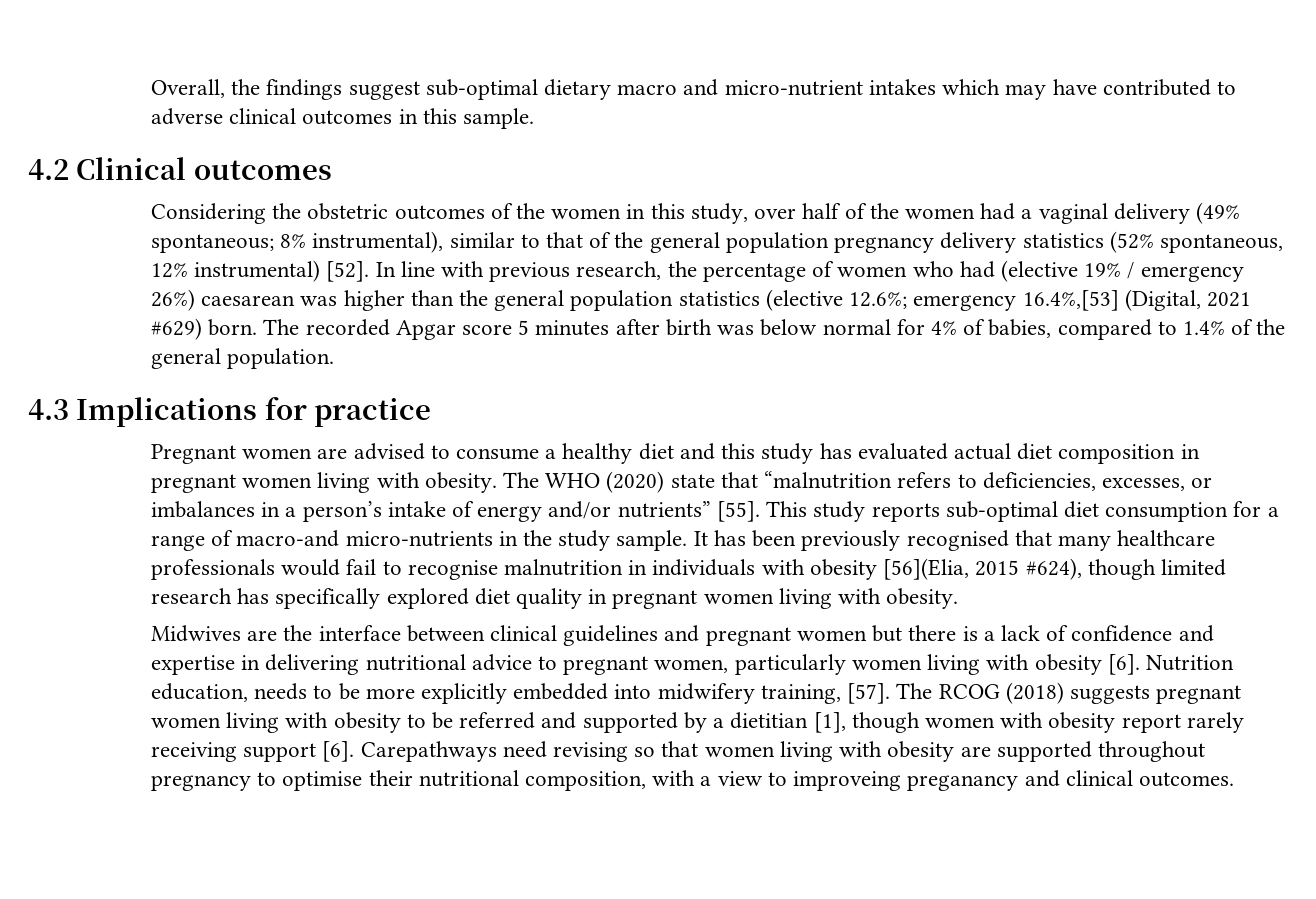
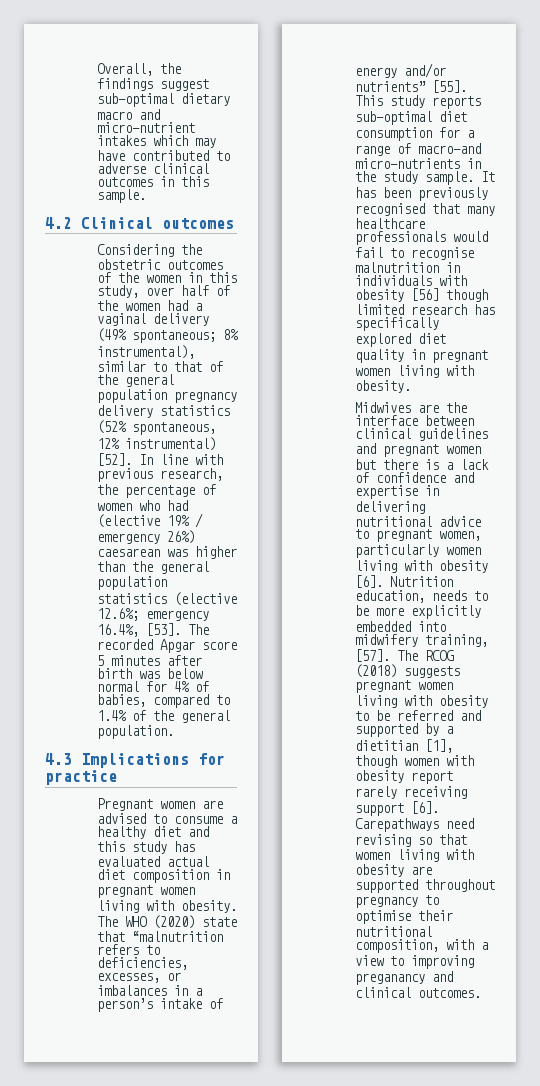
- In line with previous research, the percentage of women who had (elective 19% / emergency 26%) caesarean was higher than the general population statistics (elective 12.6%; emergency 16.4%,[53] (Digital, 2021 #629) born.
+ In line with previous research, the percentage of women who had (elective 19% / emergency 26%) caesarean was higher than the general population statistics (elective 12.6%; emergency 16.4%, [53].
- It has been previously recognised that many healthcare professionals would fail to recognise malnutrition in individuals with obesity [56](Elia, 2015 #624), though limited research has specifically explored diet quality in pregnant women living with obesity.
+ It has been previously recognised that many healthcare professionals would fail to recognise malnutrition in individuals with obesity [56] though limited research has specifically explored diet quality in pregnant women living with obesity.
- Carepathways need revising so that women living with obesity are supported throughout pregnancy to optimise their nutritional composition, with a view to improveing preganancy and clinical outcomes.
+ Carepathways need revising so that women living with obesity are supported throughout pregnancy to optimise their nutritional composition, with a view to improving preganancy and clinical outcomes.

